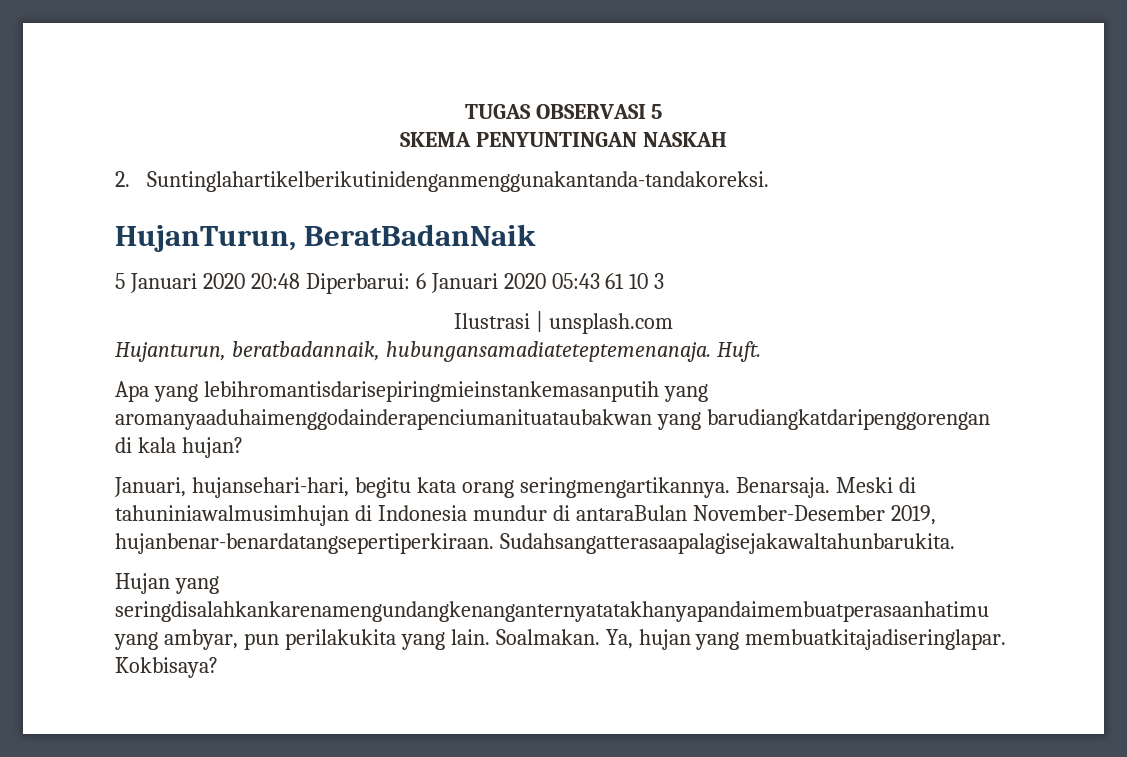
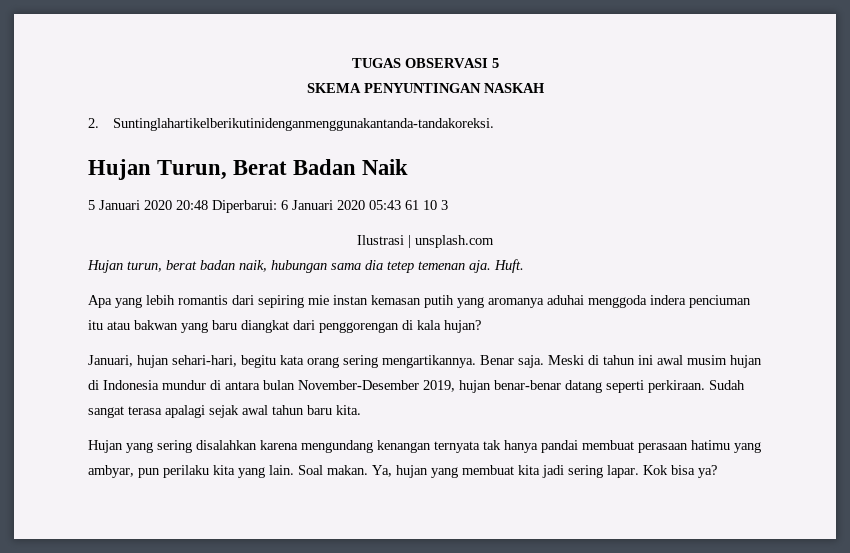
- HujanTurun, BeratBadanNaik
+ Hujan Turun, Berat Badan Naik
- Hujanturun, beratbadannaik, hubungansamadiateteptemenanaja. Huft.
- Apa yang lebihromantisdarisepiringmieinstankemasanputih yang aromanyaaduhaimenggodainderapenciumanituataubakwan yang barudiangkatdaripenggorengan di kala hujan?
+ Hujan turun, berat badan naik, hubungan sama dia tetep temenan aja. Huft.
+ Apa yang lebih romantis dari sepiring mie instan kemasan putih yang aromanya aduhai menggoda indera penciuman itu atau bakwan yang baru diangkat dari penggorengan di kala hujan?
- Januari, hujansehari-hari, begitu kata orang seringmengartikannya. Benarsaja. Meski di tahuniniawalmusimhujan di Indonesia mundur di antaraBulan November-Desember 2019, hujanbenar-benardatangsepertiperkiraan. Sudahsangatterasaapalagisejakawaltahunbarukita.
- Hujan yang seringdisalahkankarenamengundangkenanganternyatatakhanyapandaimembuatperasaanhatimu yang ambyar, pun perilakukita yang lain. Soalmakan. Ya, hujan yang membuatkitajadiseringlapar. Kokbisaya?
+ Januari, hujan sehari-hari, begitu kata orang sering mengartikannya. Benar saja. Meski di tahun ini awal musim hujan di Indonesia mundur di antara bulan November-Desember 2019, hujan benar-benar datang seperti perkiraan. Sudah sangat terasa apalagi sejak awal tahun baru kita.
+ Hujan yang sering disalahkan karena mengundang kenangan ternyata tak hanya pandai membuat perasaan hatimu yang ambyar, pun perilaku kita yang lain. Soal makan. Ya, hujan yang membuat kita jadi sering lapar. Kok bisa ya?

